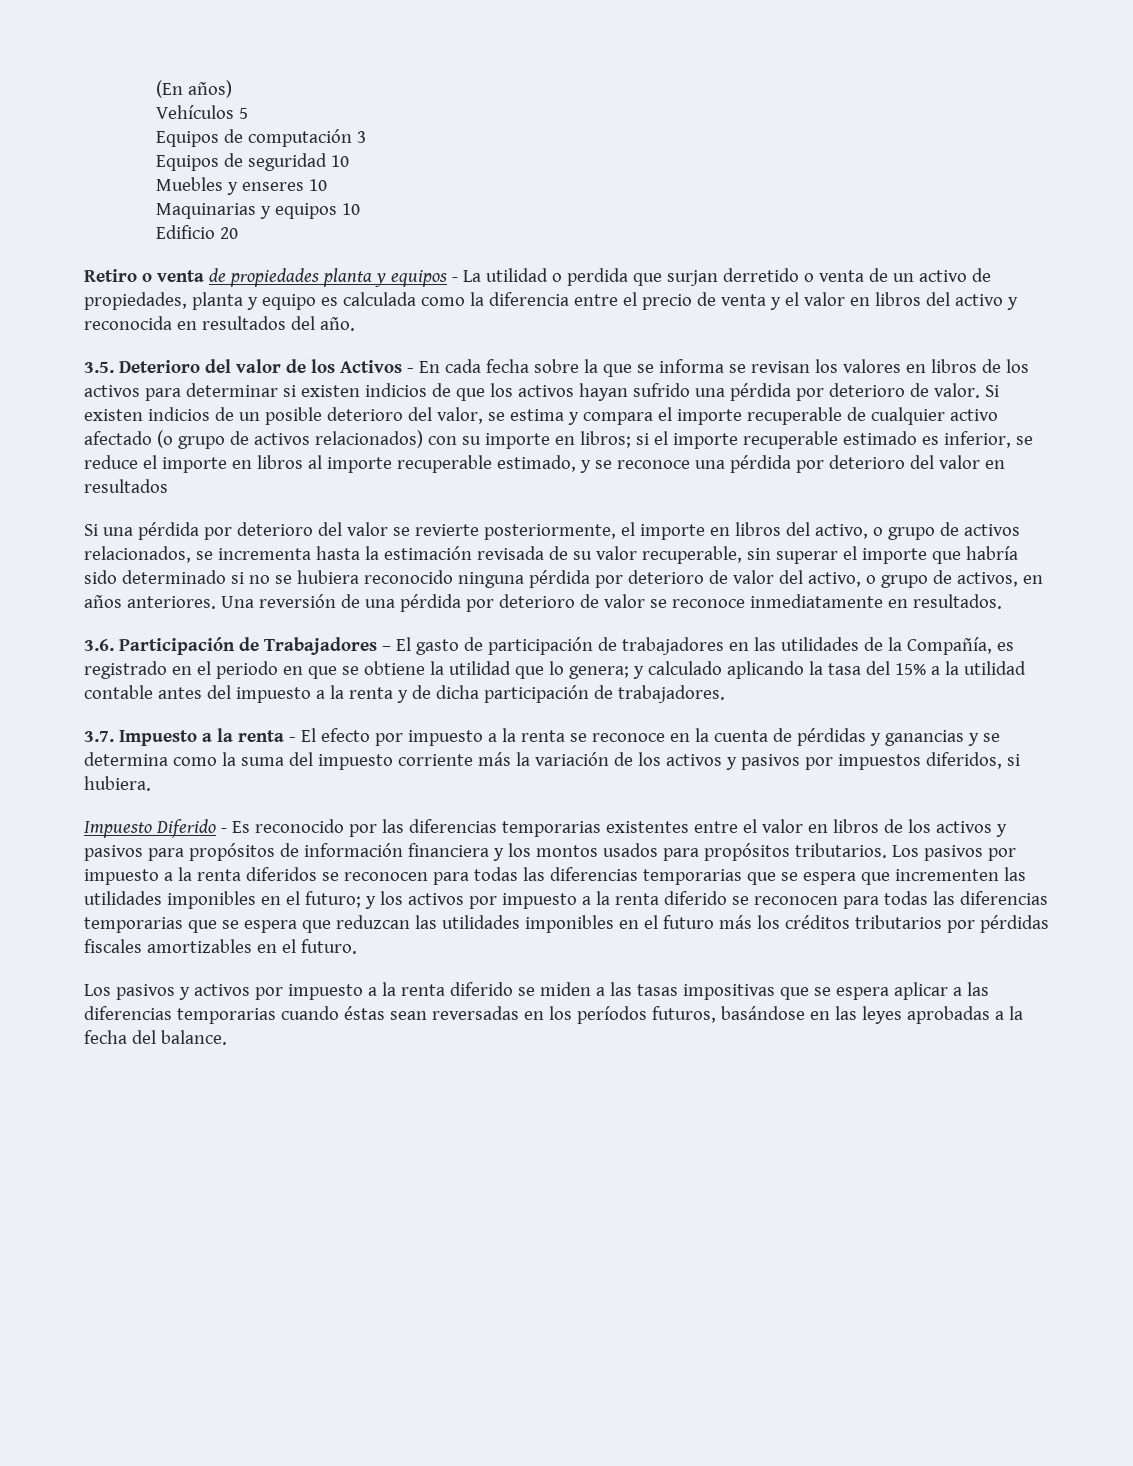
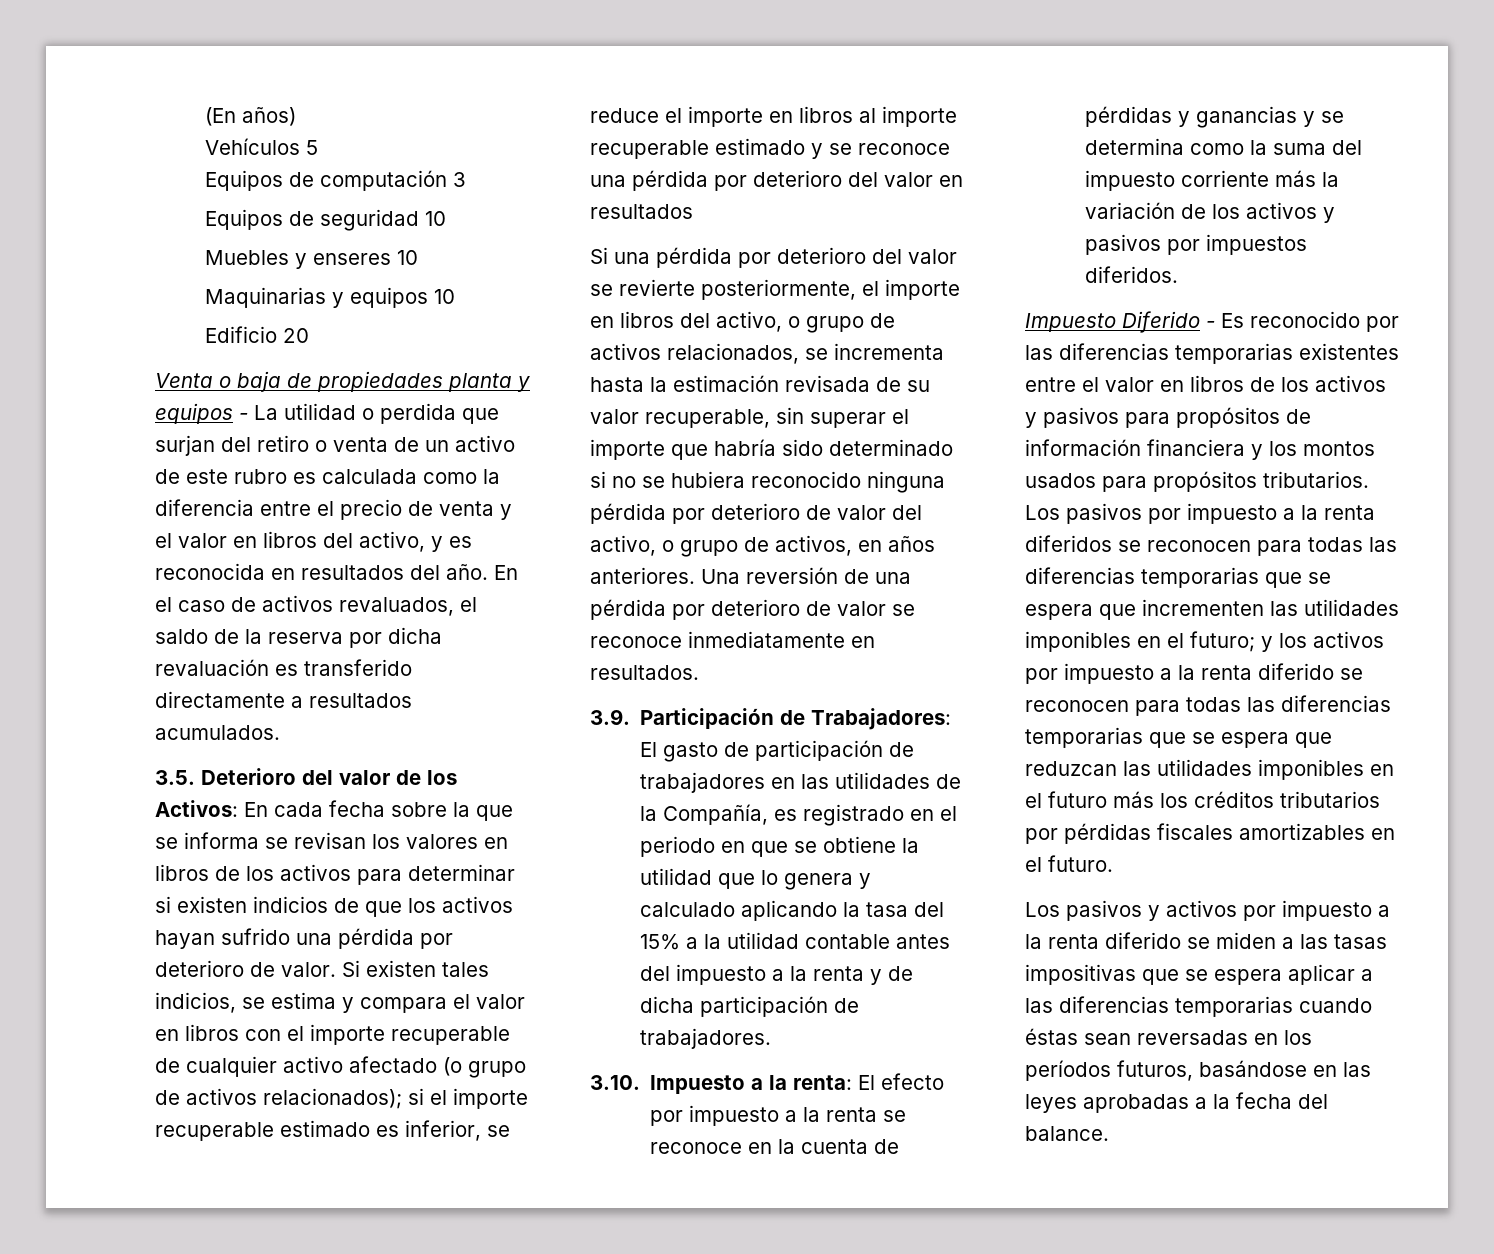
- Retiro o venta de propiedades planta y equipos - La utilidad o perdida que surjan derretido o venta de un activo de propiedades, planta y equipo es calculada como la diferencia entre el precio de venta y el valor en libros del activo y reconocida en resultados del año.
+ Venta o baja de propiedades planta y equipos - La utilidad o perdida que surjan del retiro o venta de un activo de este rubro es calculada como la diferencia entre el precio de venta y el valor en libros del activo, y es reconocida en resultados del año. En el caso de activos revaluados, el saldo de la reserva por dicha revaluación es transferido directamente a resultados acumulados.
- 3.5. Deterioro del valor de los Activos - En cada fecha sobre la que se informa se revisan los valores en libros de los activos para determinar si existen indicios de que los activos hayan sufrido una pérdida por deterioro de valor.
+ 3.5. Deterioro del valor de los Activos: En cada fecha sobre la que se informa se revisan los valores en libros de los activos para determinar si existen indicios de que los activos hayan sufrido una pérdida por deterioro de valor.
- Si existen indicios de un posible deterioro del valor, se estima y compara el importe recuperable de cualquier activo afectado (o grupo de activos relacionados) con su importe en libros; si el importe recuperable estimado es inferior, se reduce el importe en libros al importe recuperable estimado, y se reconoce una pérdida por deterioro del valor en resultados
+ Si existen tales indicios, se estima y compara el valor en libros con el importe recuperable de cualquier activo afectado (o grupo de activos relacionados); si el importe recuperable estimado es inferior, se reduce el importe en libros al importe recuperable estimado y se reconoce una pérdida por deterioro del valor en resultados
- 3.6. Participación de Trabajadores – El gasto de participación de trabajadores en las utilidades de la Compañía, es registrado en el periodo en que se obtiene la utilidad que lo genera; y calculado aplicando la tasa del 15% a la utilidad contable antes del impuesto a la renta y de dicha participación de trabajadores.
+ 3.9. Participación de Trabajadores: El gasto de participación de trabajadores en las utilidades de la Compañía, es registrado en el periodo en que se obtiene la utilidad que lo genera y calculado aplicando la tasa del 15% a la utilidad contable antes del impuesto a la renta y de dicha participación de trabajadores.
- 3.7. Impuesto a la renta - El efecto por impuesto a la renta se reconoce en la cuenta de pérdidas y ganancias y se determina como la suma del impuesto corriente más la variación de los activos y pasivos por impuestos diferidos, si hubiera.
+ 3.10. Impuesto a la renta: El efecto por impuesto a la renta se reconoce en la cuenta de pérdidas y ganancias y se determina como la suma del impuesto corriente más la variación de los activos y pasivos por impuestos diferidos.

